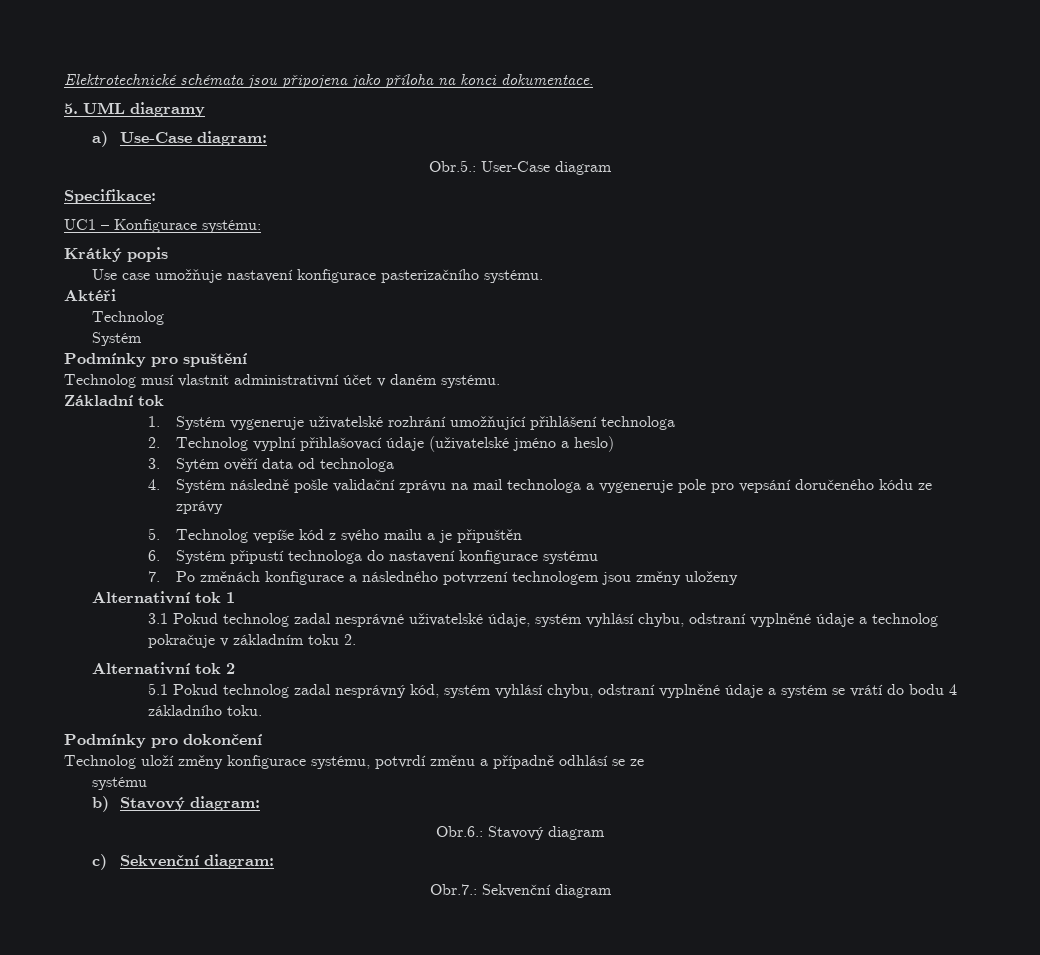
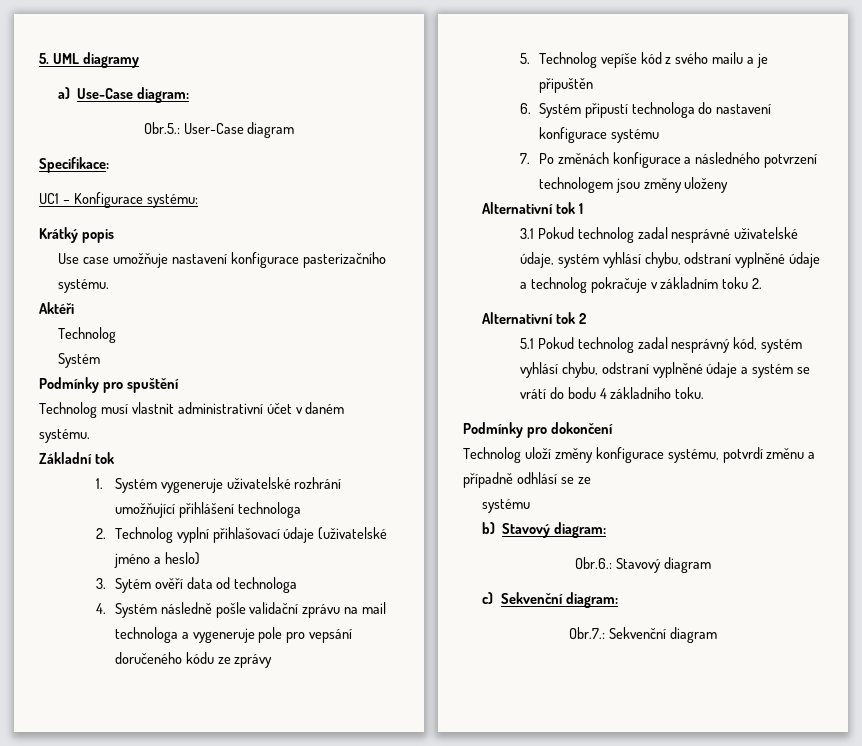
- Elektrotechnické schémata jsou připojena jako příloha na konci dokumentace.

